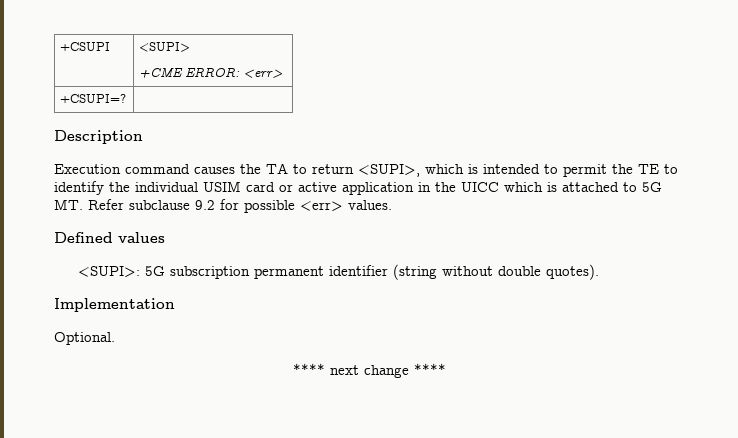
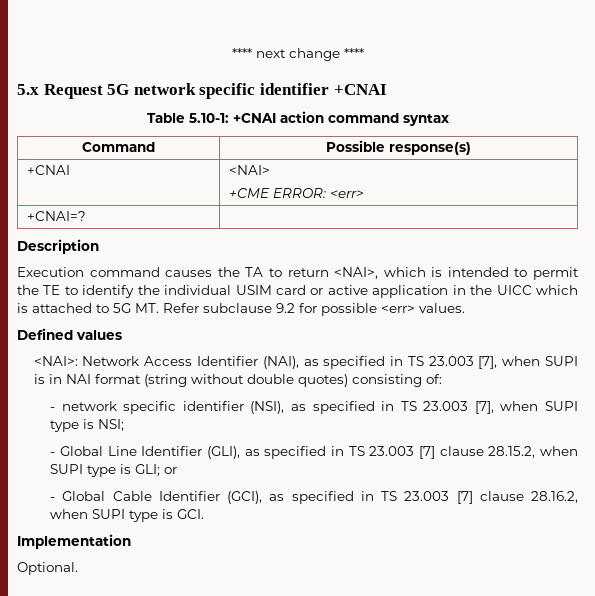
- +CSUPI | <SUPI>
+ **** next change ****
+ 5.x Request 5G network specific identifier +CNAI
+ Table 5.10-1: +CNAI action command syntax
+ Command | Possible response(s)
+ +CNAI | <NAI>
- +CSUPI=? |
+ +CNAI=? |
- Execution command causes the TA to return <SUPI>, which is intended to permit the TE to identify the individual USIM card or active application in the UICC which is attached to 5G MT. Refer subclause 9.2 for possible <err> values.
+ Execution command causes the TA to return <NAI>, which is intended to permit the TE to identify the individual USIM card or active application in the UICC which is attached to 5G MT. Refer subclause 9.2 for possible <err> values.
- <SUPI>: 5G subscription permanent identifier (string without double quotes).
+ <NAI>: Network Access Identifier (NAI), as specified in TS 23.003 [7], when SUPI is in NAI format (string without double quotes) consisting of:
+ - network specific identifier (NSI), as specified in TS 23.003 [7], when SUPI type is NSI;
+ - Global Line Identifier (GLI), as specified in TS 23.003 [7] clause 28.15.2, when SUPI type is GLI; or
+ - Global Cable Identifier (GCI), as specified in TS 23.003 [7] clause 28.16.2, when SUPI type is GCI.
  Implementation
  Optional.
- **** next change ****

